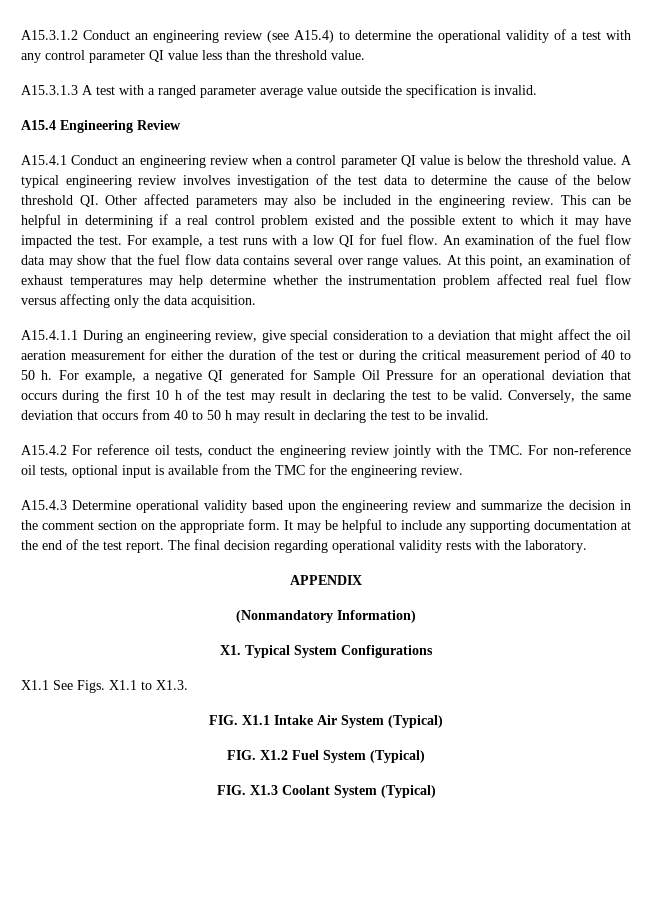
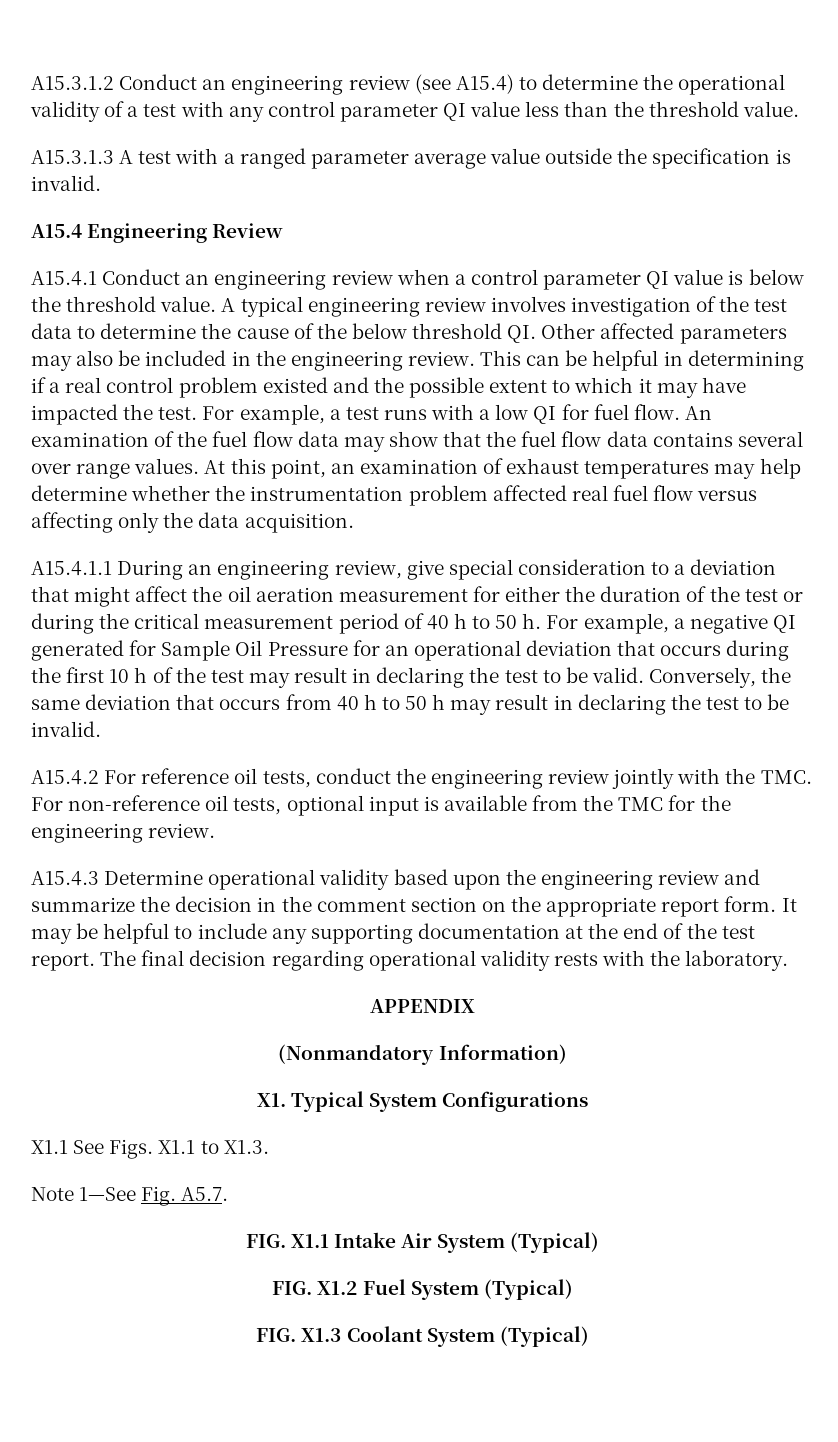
- A15.4.1.1 During an engineering review, give special consideration to a deviation that might affect the oil aeration measurement for either the duration of the test or during the critical measurement period of 40 to 50 h.
+ A15.4.1.1 During an engineering review, give special consideration to a deviation that might affect the oil aeration measurement for either the duration of the test or during the critical measurement period of 40 h to 50 h.
- Conversely, the same deviation that occurs from 40 to 50 h may result in declaring the test to be invalid.
+ Conversely, the same deviation that occurs from 40 h to 50 h may result in declaring the test to be invalid.
- A15.4.3 Determine operational validity based upon the engineering review and summarize the decision in the comment section on the appropriate form.
+ A15.4.3 Determine operational validity based upon the engineering review and summarize the decision in the comment section on the appropriate report form.
+ Note 1—See Fig. A5.7.

